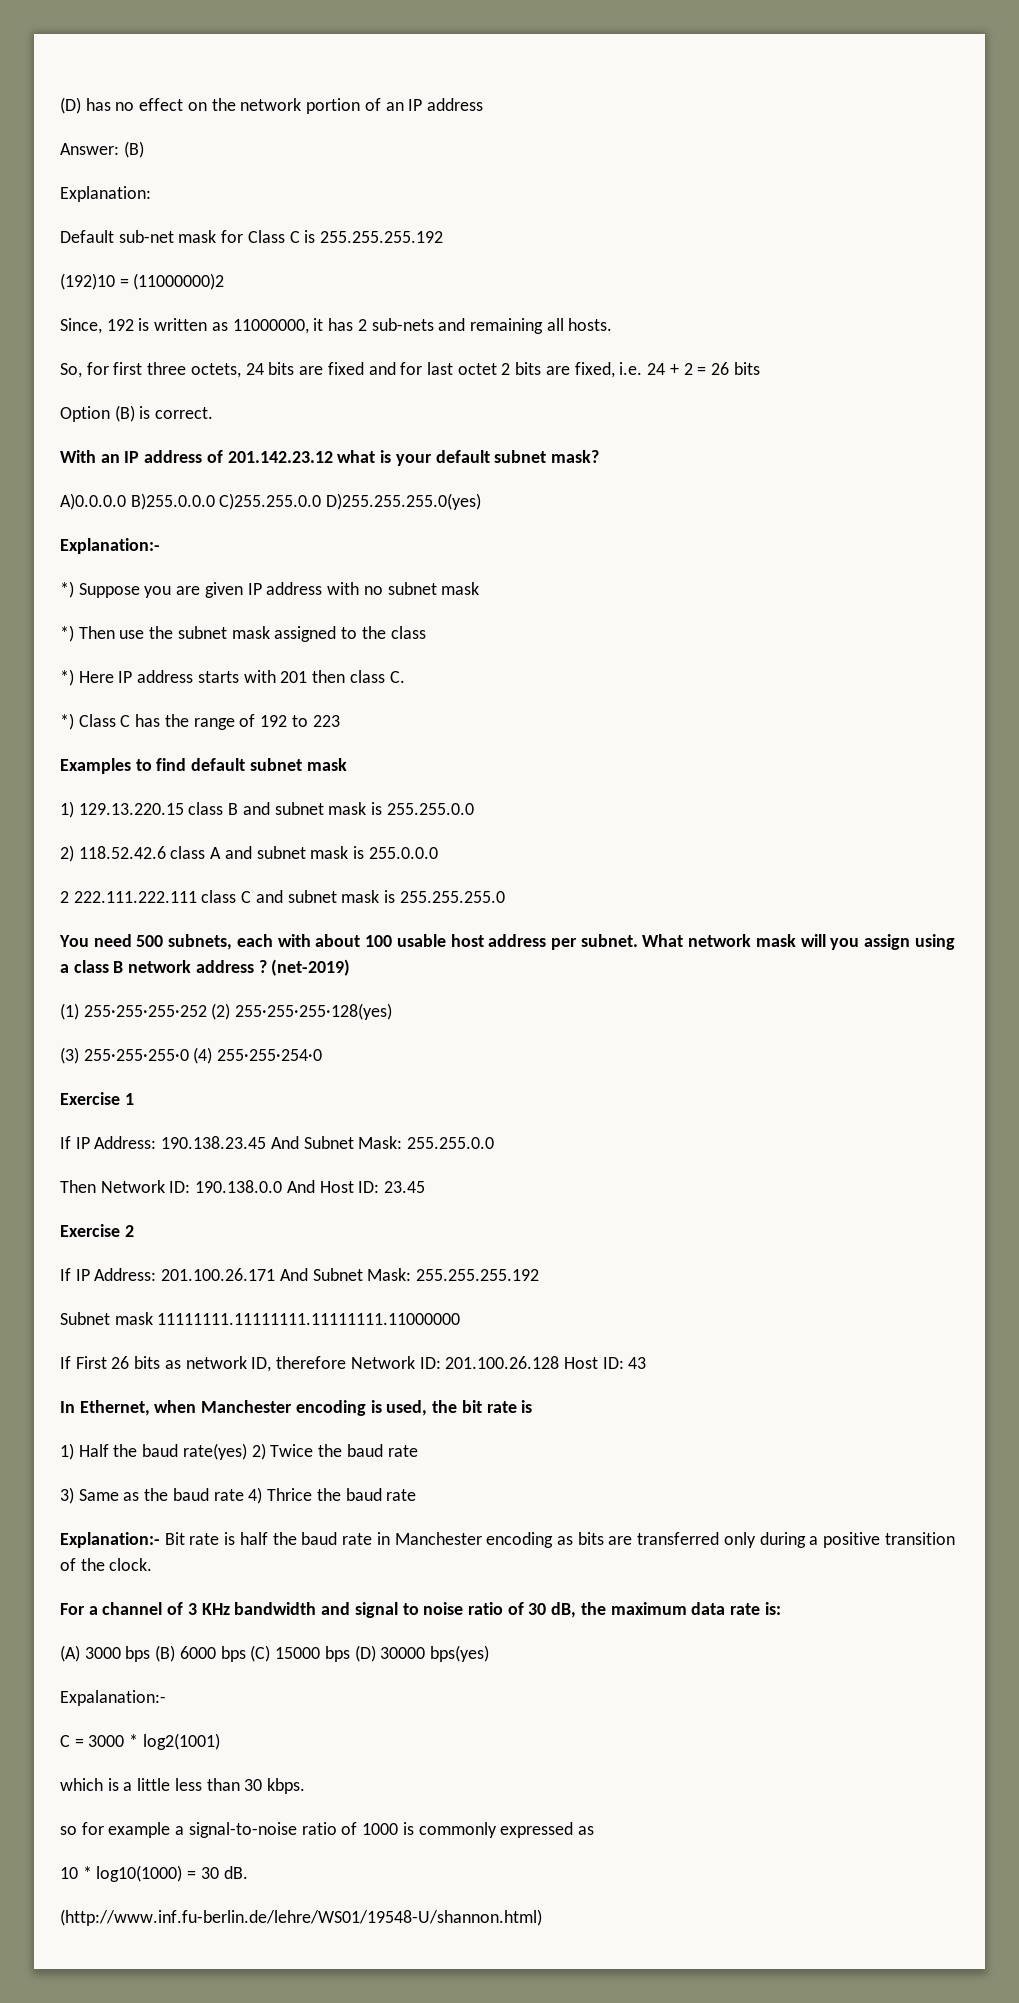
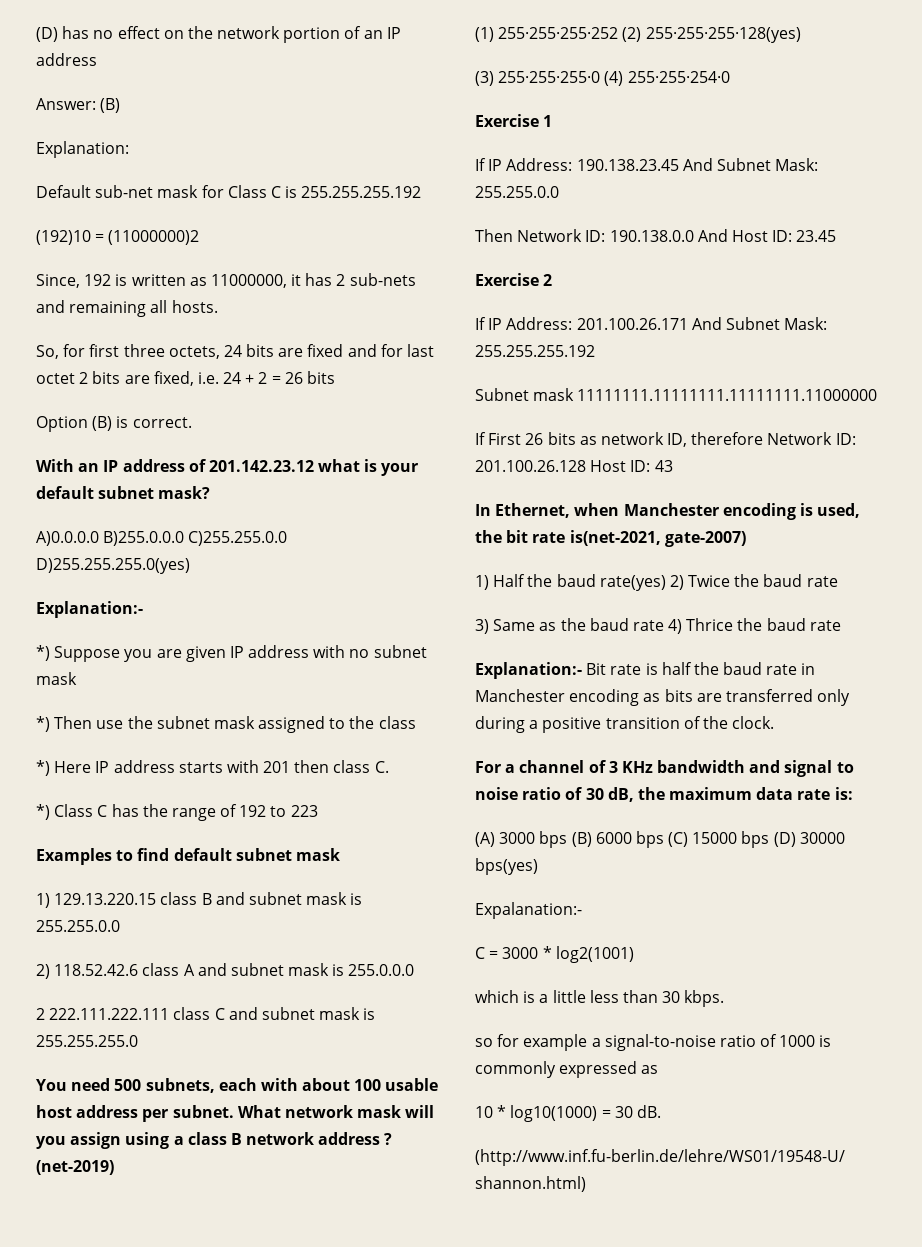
- In Ethernet, when Manchester encoding is used, the bit rate is
+ In Ethernet, when Manchester encoding is used, the bit rate is(net-2021, gate-2007)

